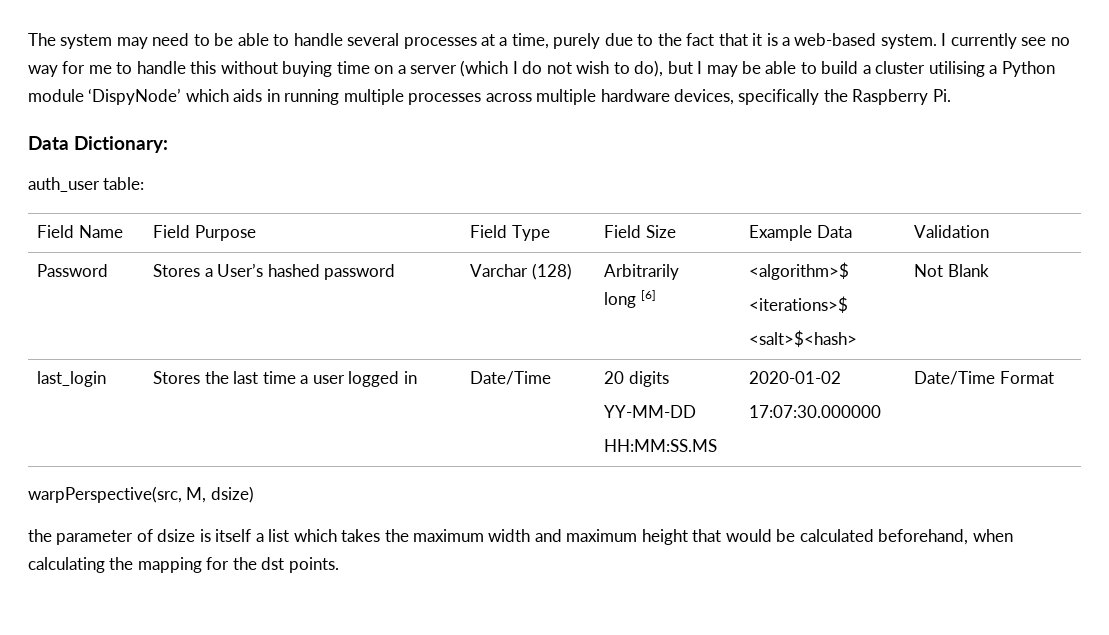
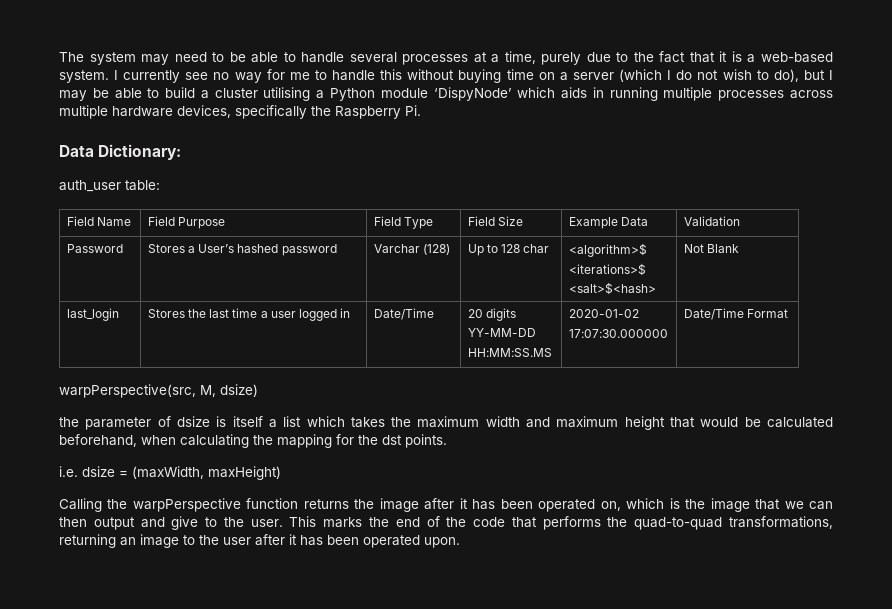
- Password | Stores a User’s hashed password | Varchar (128) | Arbitrarily
- long [6] | <algorithm>$
+ Password | Stores a User’s hashed password | Varchar (128) | Up to 128 char | <algorithm>$
+ i.e. dsize = (maxWidth, maxHeight)
+ Calling the warpPerspective function returns the image after it has been operated on, which is the image that we can then output and give to the user. This marks the end of the code that performs the quad-to-quad transformations, returning an image to the user after it has been operated upon.

